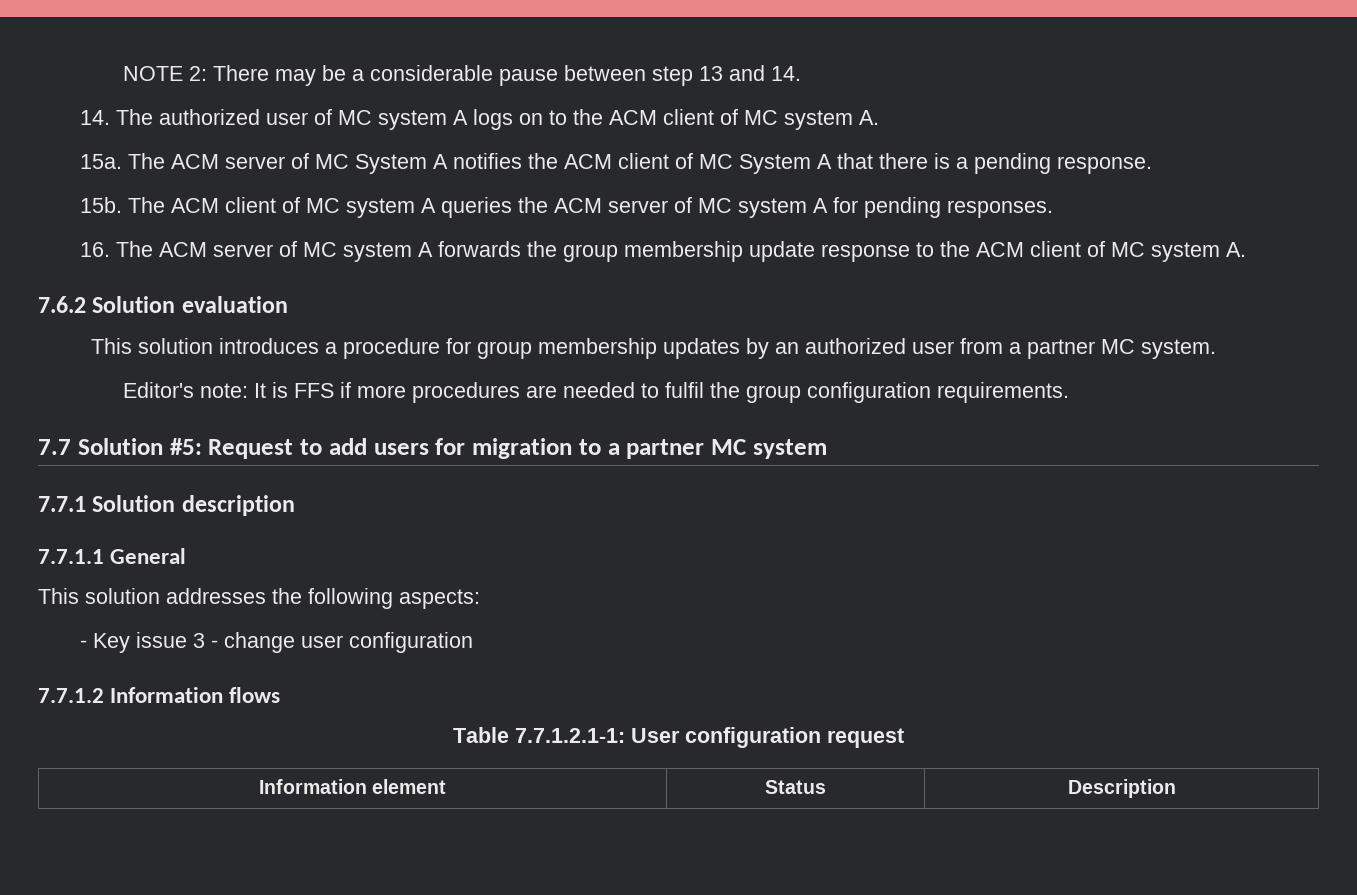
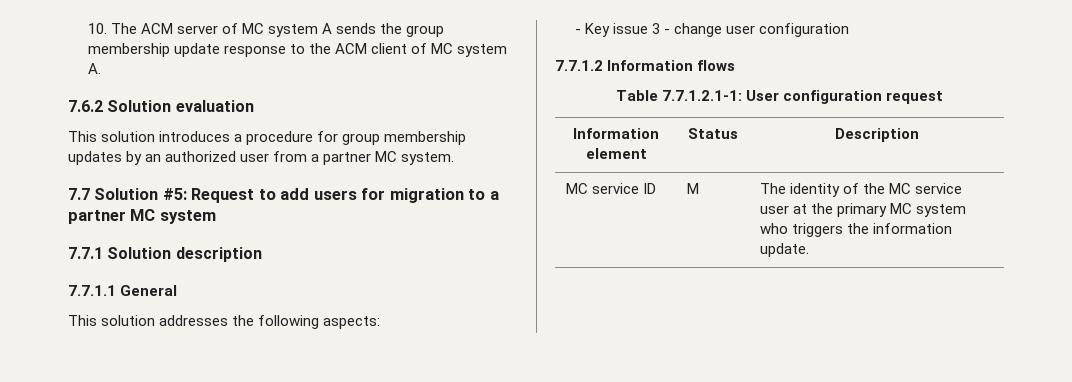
- NOTE 2: There may be a considerable pause between step 13 and 14.
- 14. The authorized user of MC system A logs on to the ACM client of MC system A.
- 15a. The ACM server of MC System A notifies the ACM client of MC System A that there is a pending response.
- 15b. The ACM client of MC system A queries the ACM server of MC system A for pending responses.
- 16. The ACM server of MC system A forwards the group membership update response to the ACM client of MC system A.
+ 10. The ACM server of MC system A sends the group membership update response to the ACM client of MC system A.
- Editor's note: It is FFS if more procedures are needed to fulfil the group configuration requirements.
+ MC service ID | M | The identity of the MC service user at the primary MC system who triggers the information update.

